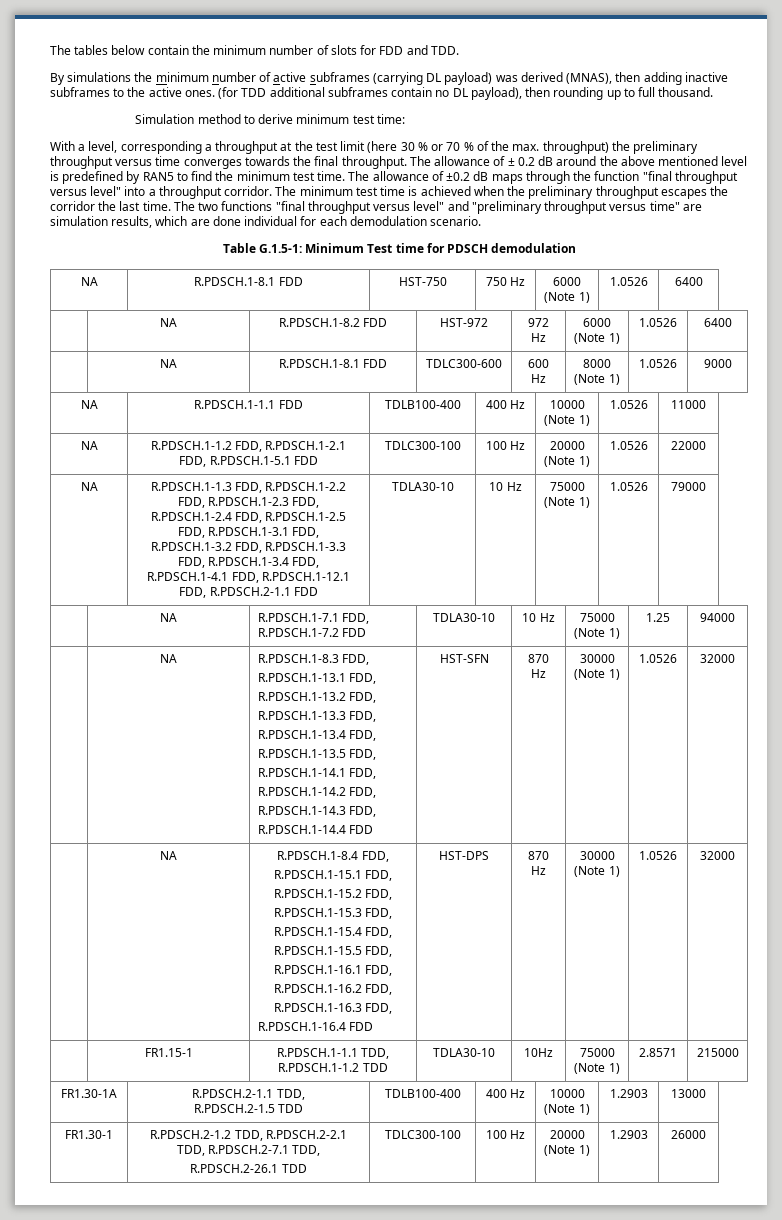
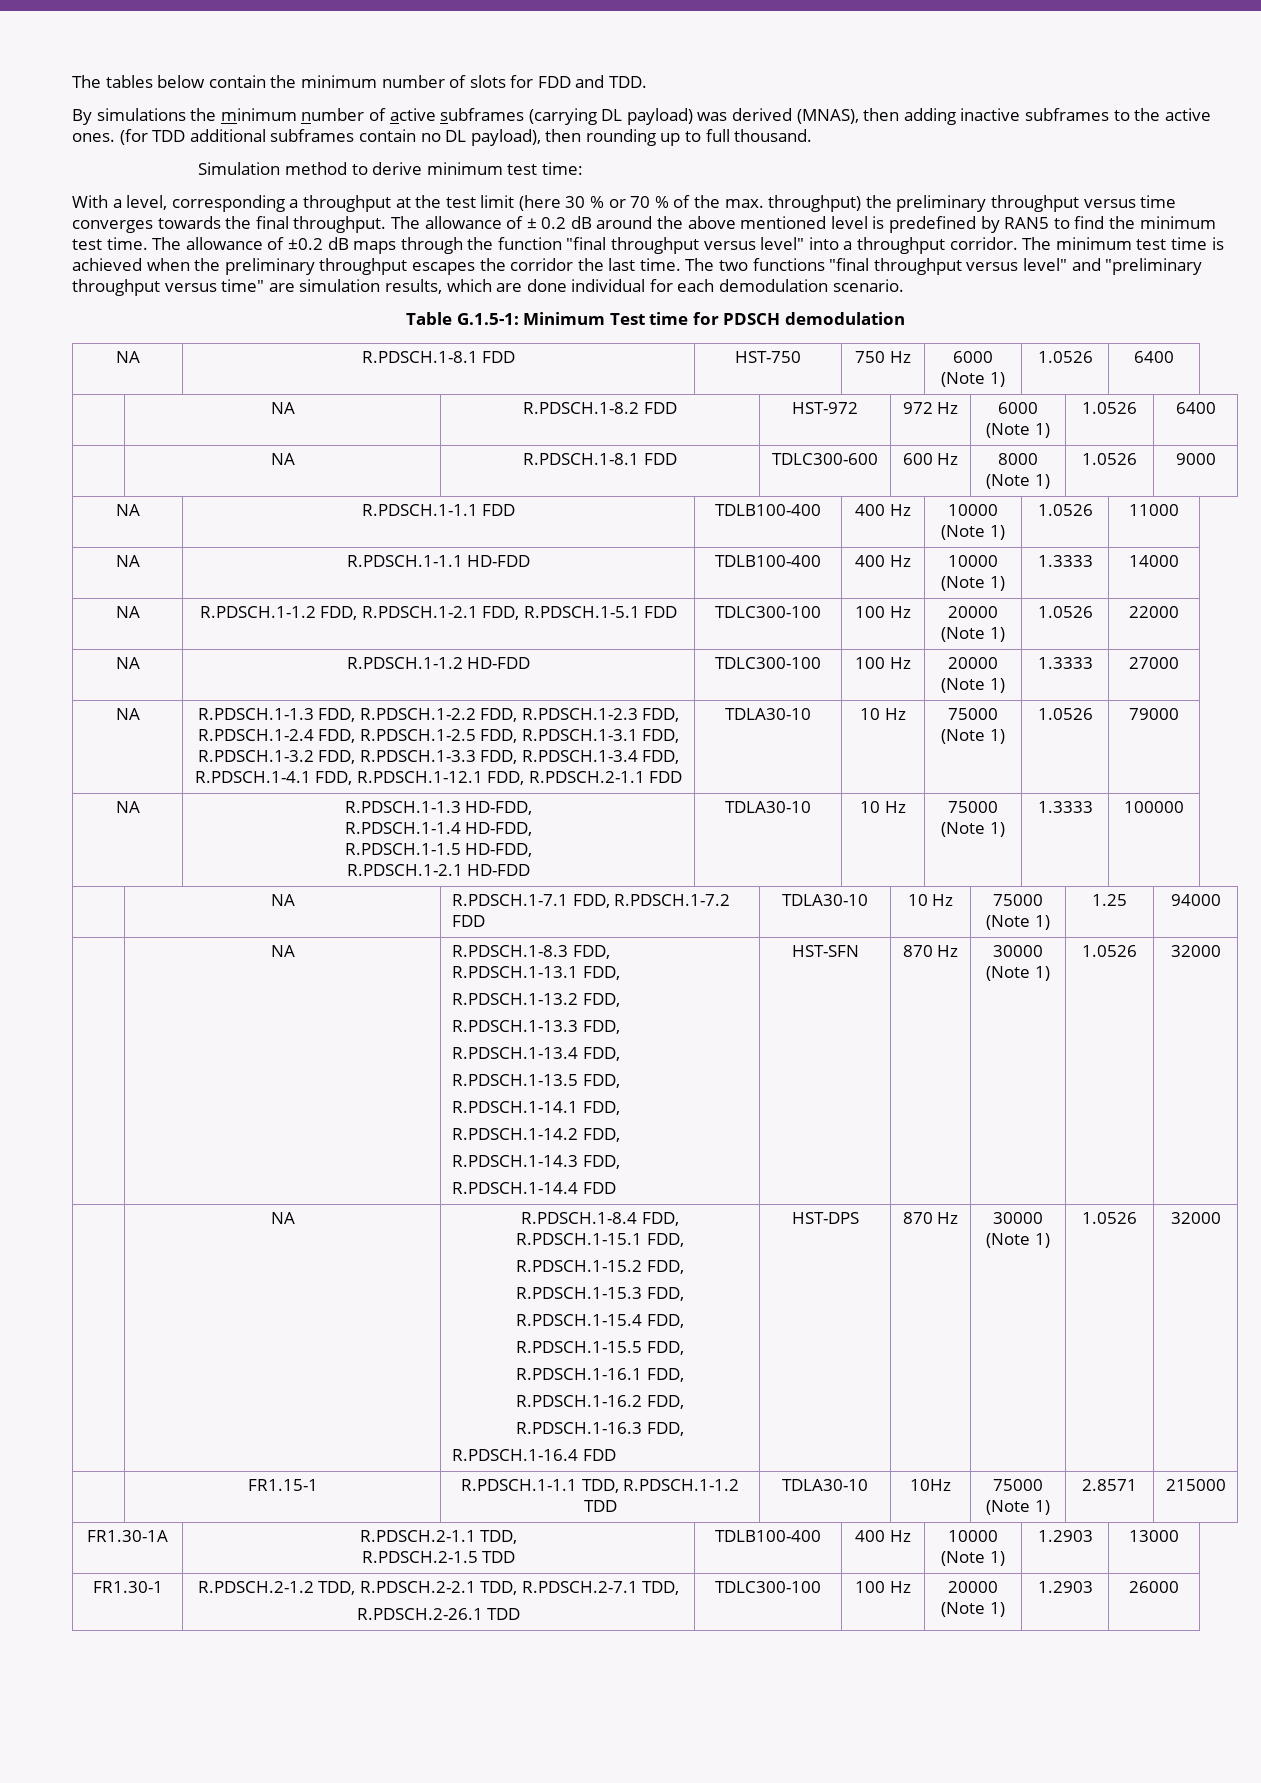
+ NA | R.PDSCH.1-1.1 HD-FDD | TDLB100-400 | 400 Hz | 10000 (Note 1) | 1.3333 | 14000
+ NA | R.PDSCH.1-1.2 HD-FDD | TDLC300-100 | 100 Hz | 20000 (Note 1) | 1.3333 | 27000
+ NA | R.PDSCH.1-1.3 HD-FDD,
+ R.PDSCH.1-1.4 HD-FDD,
+ R.PDSCH.1-1.5 HD-FDD,
+ R.PDSCH.1-2.1 HD-FDD | TDLA30-10 | 10 Hz | 75000 (Note 1) | 1.3333 | 100000

